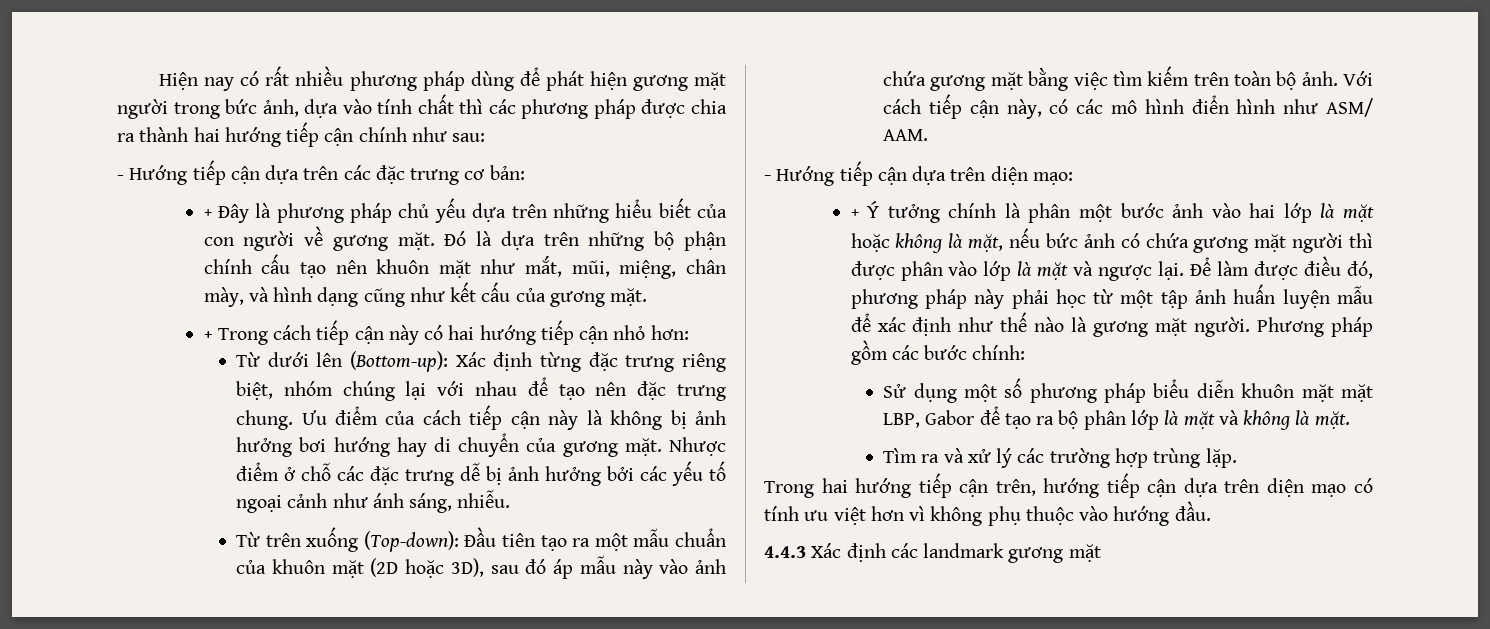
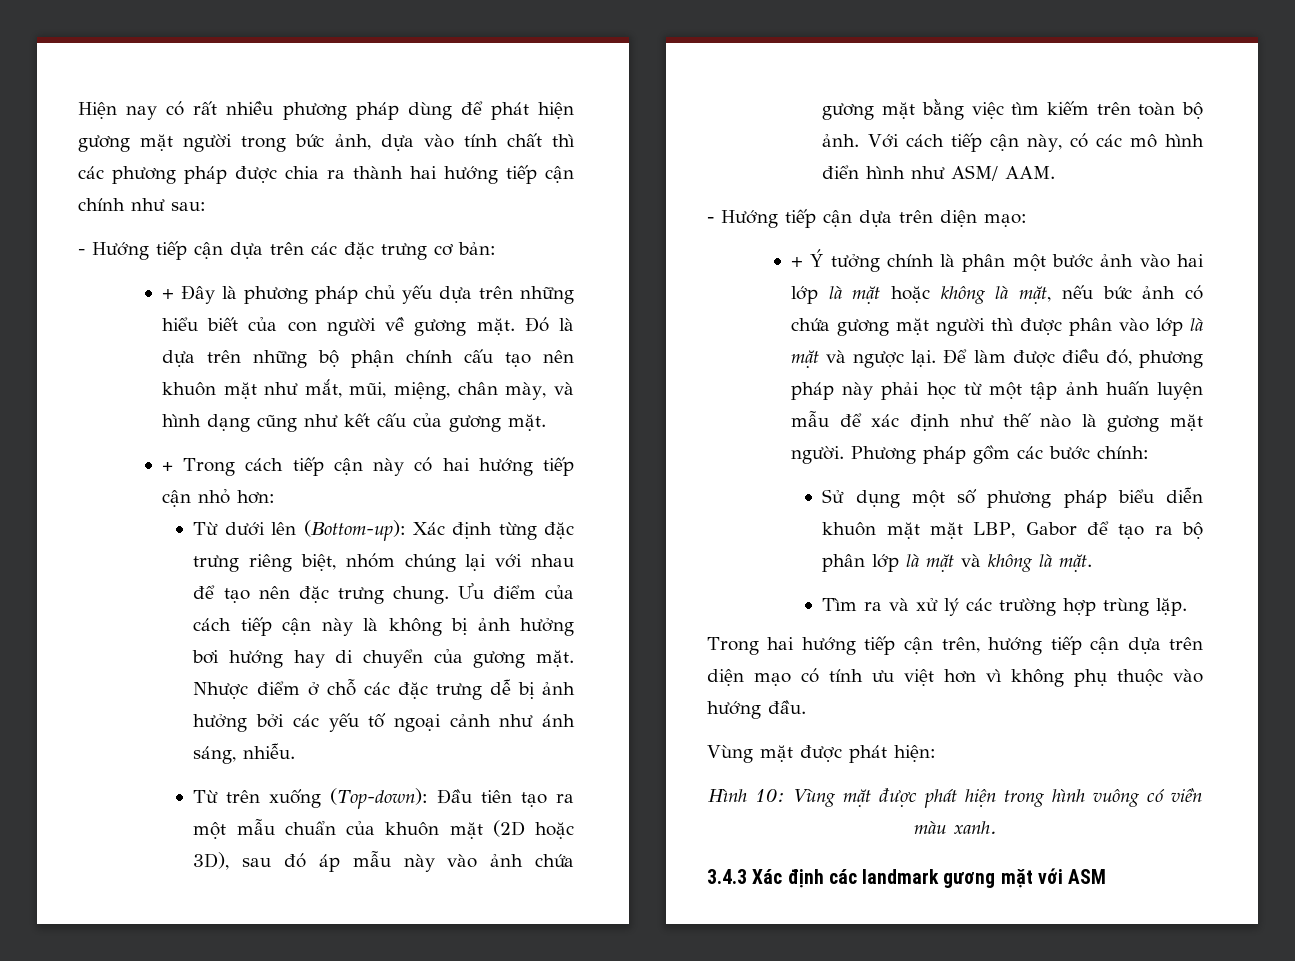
- 4.4.3 Xác định các landmark gương mặt
+ Vùng mặt được phát hiện:
+ Hình 10: Vùng mặt được phát hiện trong hình vuông có viền màu xanh.
+ 3.4.3 Xác định các landmark gương mặt với ASM

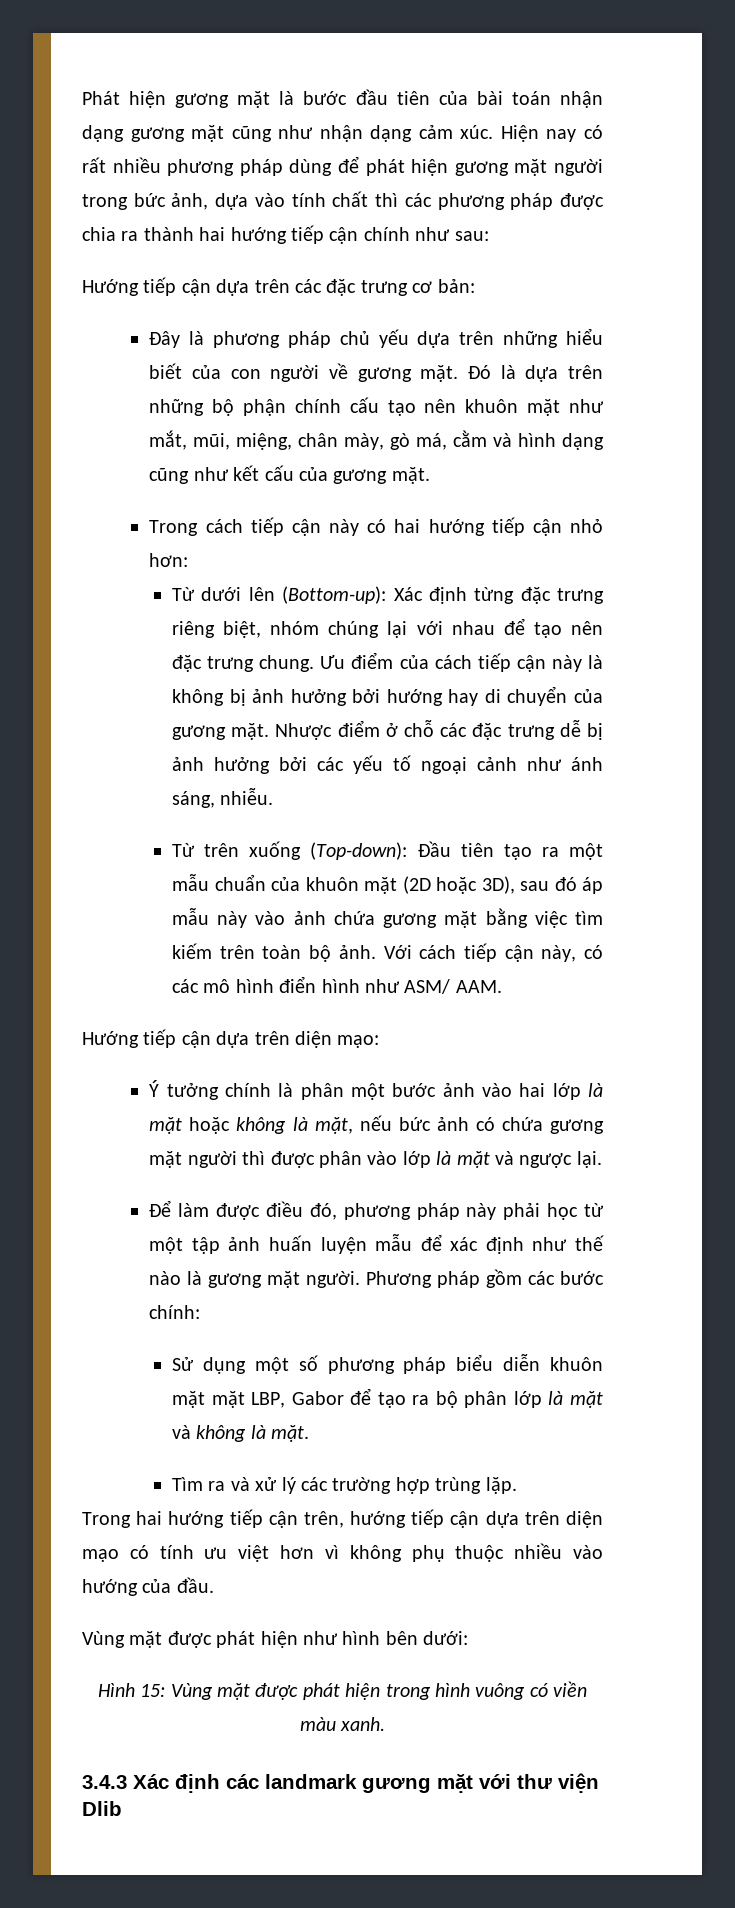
+ Phát hiện gương mặt là bước đầu tiên của bài toán nhận dạng gương mặt cũng như nhận dạng cảm xúc.
- - Hướng tiếp cận dựa trên các đặc trưng cơ bản:
+ Hướng tiếp cận dựa trên các đặc trưng cơ bản:
- + Đây là phương pháp chủ yếu dựa trên những hiểu biết của con người về gương mặt.
+ Đây là phương pháp chủ yếu dựa trên những hiểu biết của con người về gương mặt.
- Đó là dựa trên những bộ phận chính cấu tạo nên khuôn mặt như mắt, mũi, miệng, chân mày, và hình dạng cũng như kết cấu của gương mặt.
+ Đó là dựa trên những bộ phận chính cấu tạo nên khuôn mặt như mắt, mũi, miệng, chân mày, gò má, cằm và hình dạng cũng như kết cấu của gương mặt.
- + Trong cách tiếp cận này có hai hướng tiếp cận nhỏ hơn:
+ Trong cách tiếp cận này có hai hướng tiếp cận nhỏ hơn:
- Ưu điểm của cách tiếp cận này là không bị ảnh hưởng bơi hướng hay di chuyển của gương mặt.
+ Ưu điểm của cách tiếp cận này là không bị ảnh hưởng bởi hướng hay di chuyển của gương mặt.
- - Hướng tiếp cận dựa trên diện mạo:
+ Hướng tiếp cận dựa trên diện mạo:
- + Ý tưởng chính là phân một bước ảnh vào hai lớp là mặt hoặc không là mặt, nếu bức ảnh có chứa gương mặt người thì được phân vào lớp là mặt và ngược lại. Để làm được điều đó, phương pháp này phải học từ một tập ảnh huấn luyện mẫu để xác định như thế nào là gương mặt người.
+ Ý tưởng chính là phân một bước ảnh vào hai lớp là mặt hoặc không là mặt, nếu bức ảnh có chứa gương mặt người thì được phân vào lớp là mặt và ngược lại.
+ Để làm được điều đó, phương pháp này phải học từ một tập ảnh huấn luyện mẫu để xác định như thế nào là gương mặt người.
- Trong hai hướng tiếp cận trên, hướng tiếp cận dựa trên diện mạo có tính ưu việt hơn vì không phụ thuộc vào hướng đầu.
+ Trong hai hướng tiếp cận trên, hướng tiếp cận dựa trên diện mạo có tính ưu việt hơn vì không phụ thuộc nhiều vào hướng của đầu.
- Vùng mặt được phát hiện:
+ Vùng mặt được phát hiện như hình bên dưới:
- Hình 10: Vùng mặt được phát hiện trong hình vuông có viền màu xanh.
+ Hình 15: Vùng mặt được phát hiện trong hình vuông có viền màu xanh.
- 3.4.3 Xác định các landmark gương mặt với ASM
+ 3.4.3 Xác định các landmark gương mặt với thư viện Dlib

